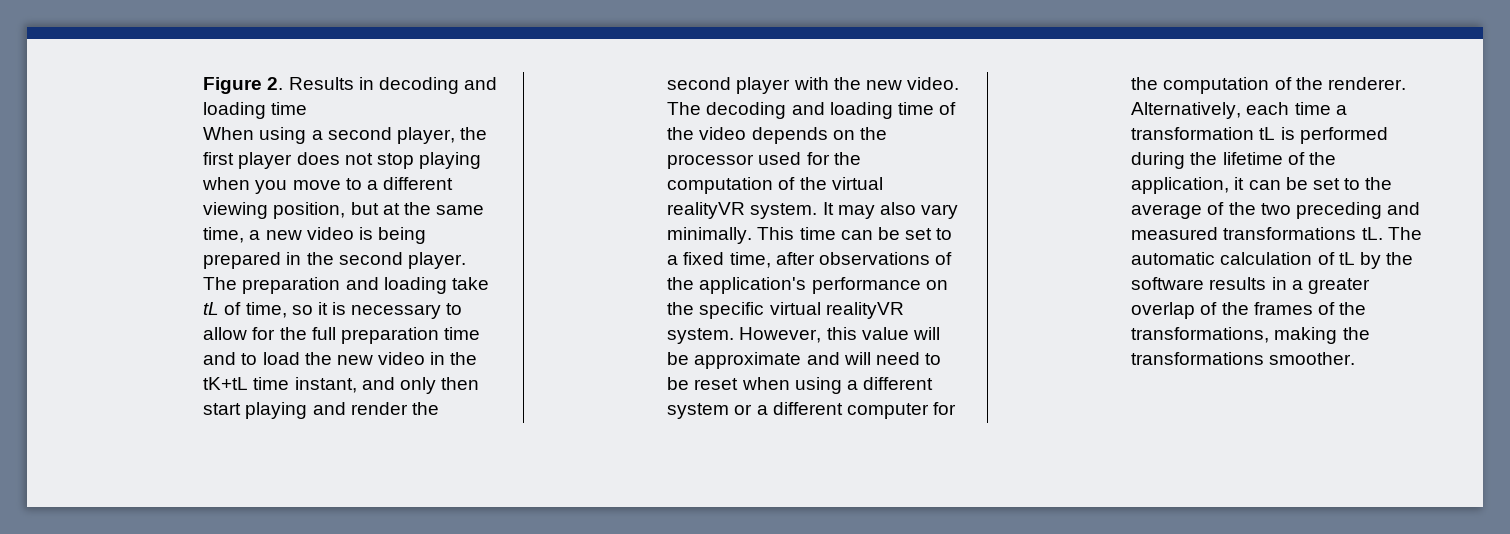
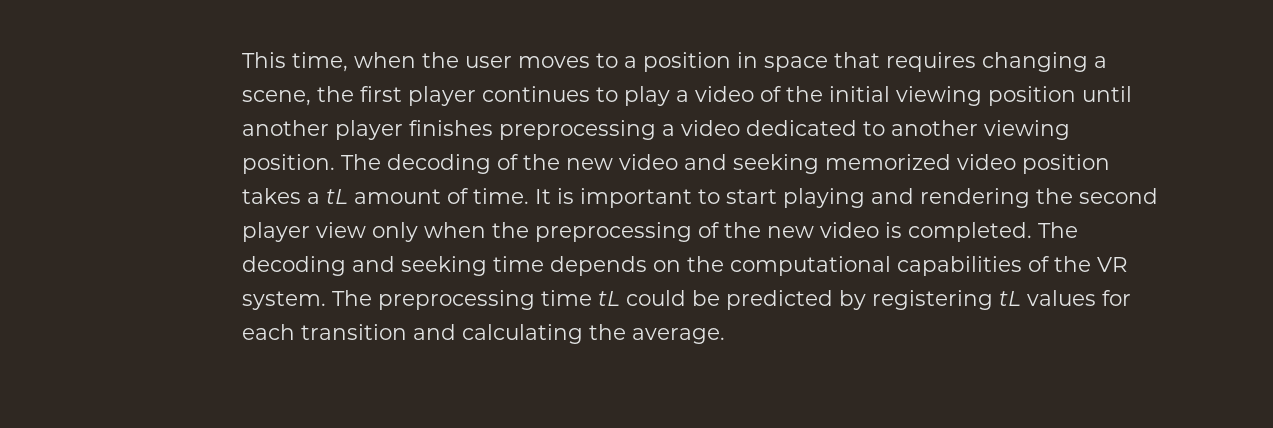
- Figure 2. Results in decoding and loading time
- When using a second player, the first player does not stop playing when you move to a different viewing position, but at the same time, a new video is being prepared in the second player. The preparation and loading take tL of time, so it is necessary to allow for the full preparation time and to load the new video in the tK+tL time instant, and only then start playing and render the second player with the new video. The decoding and loading time of the video depends on the processor used for the computation of the virtual realityVR system. It may also vary minimally. This time can be set to a fixed time, after observations of the application's performance on the specific virtual realityVR system. However, this value will be approximate and will need to be reset when using a different system or a different computer for the computation of the renderer. Alternatively, each time a transformation tL is performed during the lifetime of the application, it can be set to the average of the two preceding and measured transformations tL. The automatic calculation of tL by the software results in a greater overlap of the frames of the transformations, making the transformations smoother.
+ This time, when the user moves to a position in space that requires changing a scene, the first player continues to play a video of the initial viewing position until another player finishes preprocessing a video dedicated to another viewing position. The decoding of the new video and seeking memorized video position takes a tL amount of time. It is important to start playing and rendering the second player view only when the preprocessing of the new video is completed. The decoding and seeking time depends on the computational capabilities of the VR system. The preprocessing time tL could be predicted by registering tL values for each transition and calculating the average.

